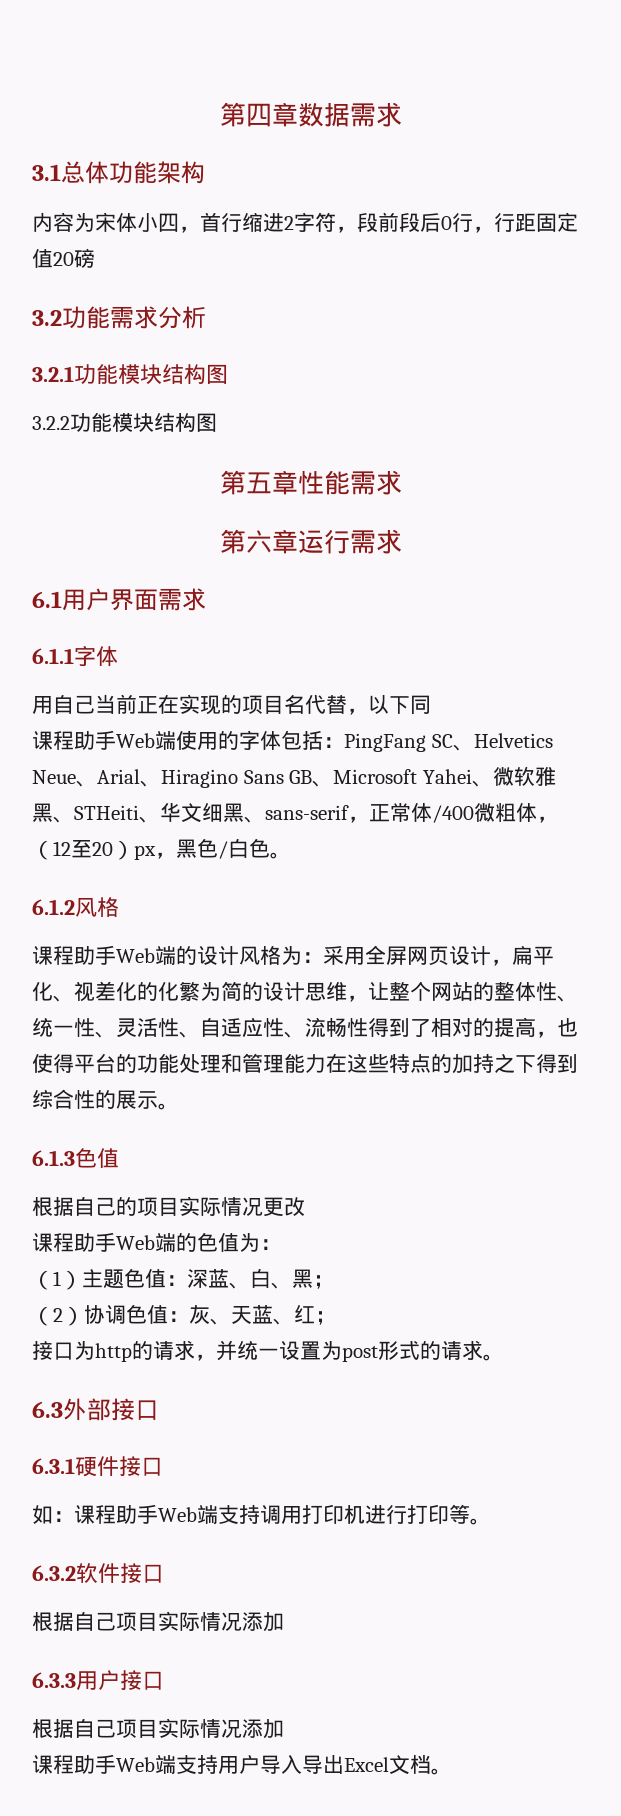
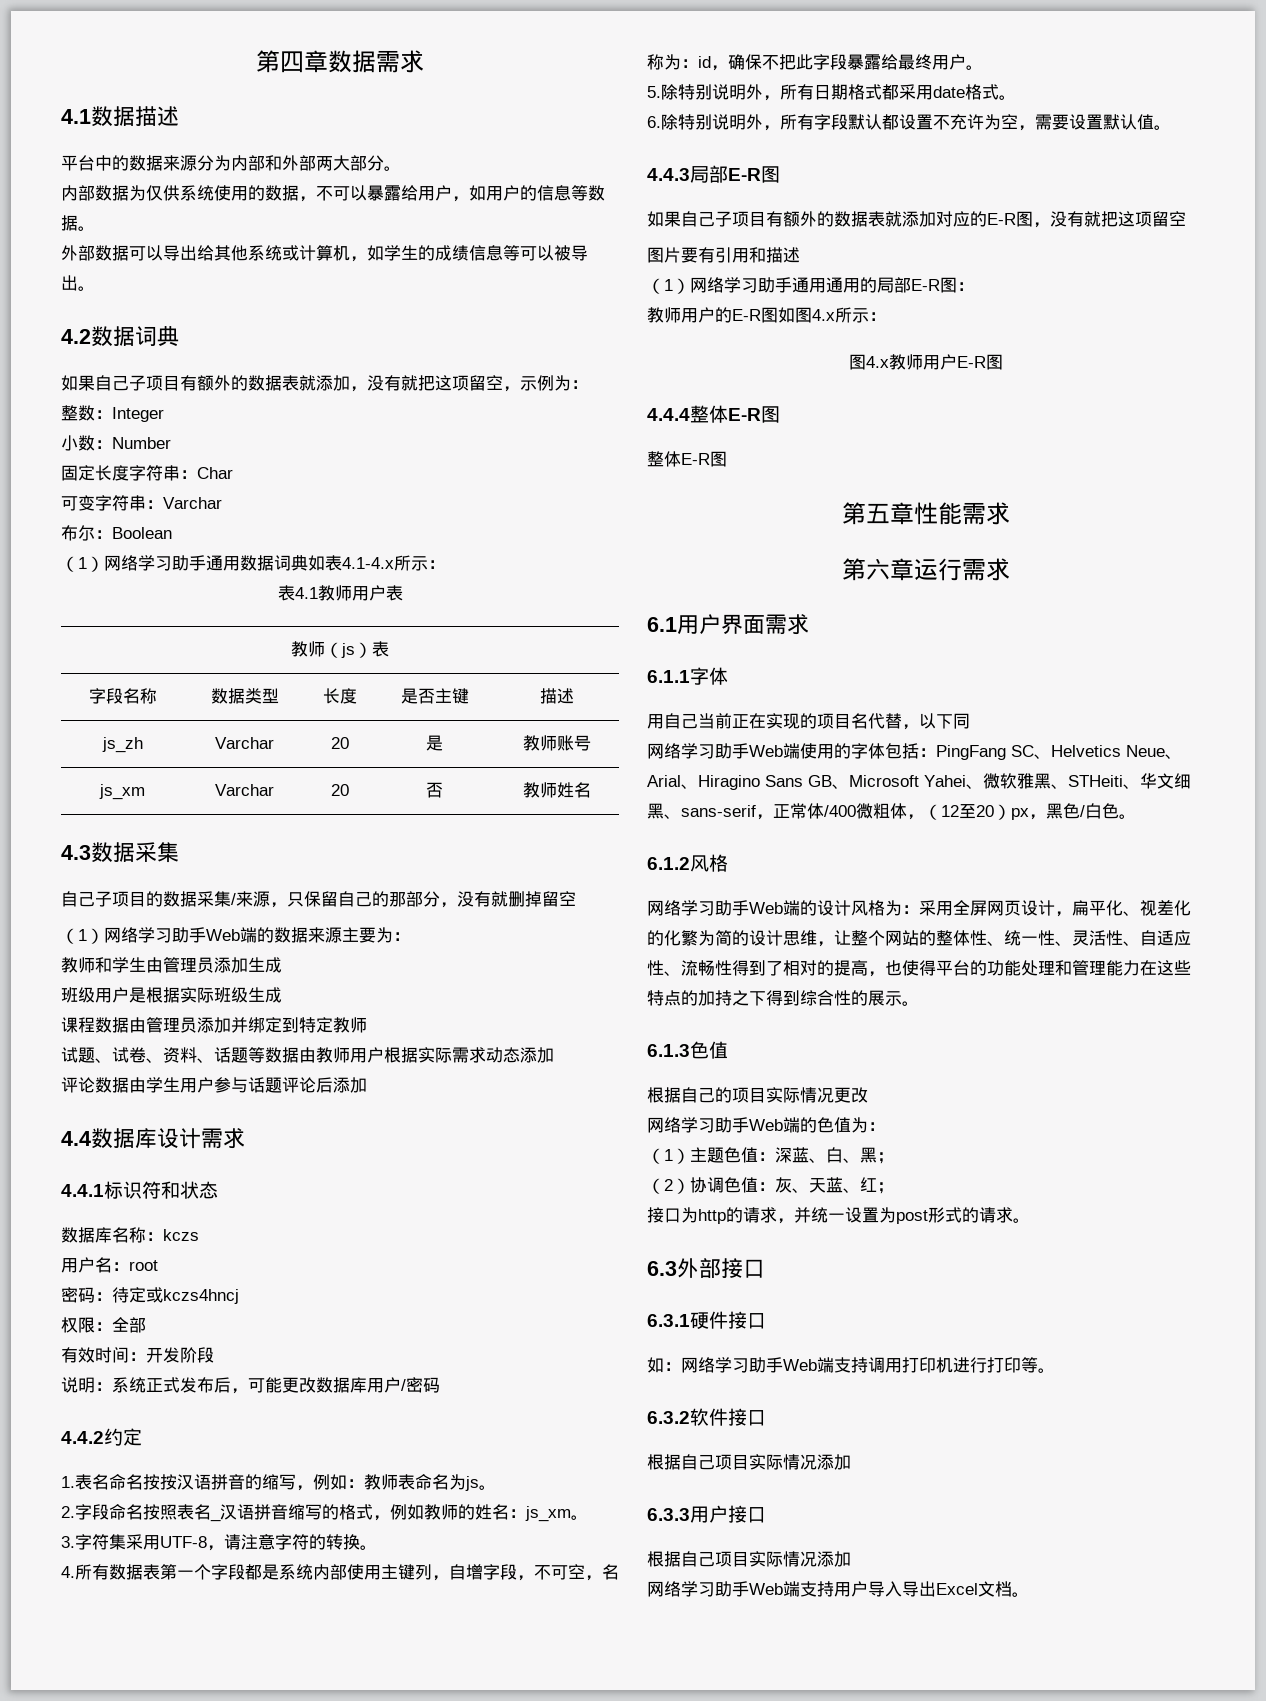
- 3.1总体功能架构
- 内容为宋体小四，首行缩进2字符，段前段后0行，行距固定值20磅
- 3.2功能需求分析
- 3.2.1功能模块结构图
- 3.2.2功能模块结构图
+ 4.1数据描述
+ 平台中的数据来源分为内部和外部两大部分。
+ 内部数据为仅供系统使用的数据，不可以暴露给用户，如用户的信息等数据。
+ 外部数据可以导出给其他系统或计算机，如学生的成绩信息等可以被导出。
+ 4.2数据词典
+ 如果自己子项目有额外的数据表就添加，没有就把这项留空，示例为：
+ 整数：Integer
+ 小数：Number
+ 固定长度字符串：Char
+ 可变字符串：Varchar
+ 布尔：Boolean
+ （1）网络学习助手通用数据词典如表4.1-4.x所示：
+ 表4.1教师用户表
+ 教师（js）表
+ 字段名称 | 数据类型 | 长度 | 是否主键 | 描述
+ js_zh | Varchar | 20 | 是 | 教师账号
+ js_xm | Varchar | 20 | 否 | 教师姓名
+ 4.3数据采集
+ 自己子项目的数据采集/来源，只保留自己的那部分，没有就删掉留空
+ （1）网络学习助手Web端的数据来源主要为：
+ 教师和学生由管理员添加生成
+ 班级用户是根据实际班级生成
+ 课程数据由管理员添加并绑定到特定教师
+ 试题、试卷、资料、话题等数据由教师用户根据实际需求动态添加
+ 评论数据由学生用户参与话题评论后添加
+ 4.4数据库设计需求
+ 4.4.1标识符和状态
+ 数据库名称：kczs
+ 用户名：root
+ 密码：待定或kczs4hncj
+ 权限：全部
+ 有效时间：开发阶段
+ 说明：系统正式发布后，可能更改数据库用户/密码
+ 4.4.2约定
+ 1.表名命名按按汉语拼音的缩写，例如：教师表命名为js。
+ 2.字段命名按照表名_汉语拼音缩写的格式，例如教师的姓名：js_xm。
+ 3.字符集采用UTF-8，请注意字符的转换。
+ 4.所有数据表第一个字段都是系统内部使用主键列，自增字段，不可空，名称为：id，确保不把此字段暴露给最终用户。
+ 5.除特别说明外，所有日期格式都采用date格式。
+ 6.除特别说明外，所有字段默认都设置不充许为空，需要设置默认值。
+ 4.4.3局部E-R图
+ 如果自己子项目有额外的数据表就添加对应的E-R图，没有就把这项留空
+ 图片要有引用和描述
+ （1）网络学习助手通用通用的局部E-R图：
+ 教师用户的E-R图如图4.x所示：
+ 图4.x教师用户E-R图
+ 4.4.4整体E-R图
+ 整体E-R图
- 课程助手Web端使用的字体包括：PingFang SC、Helvetics Neue、Arial、Hiragino Sans GB、Microsoft Yahei、微软雅黑、STHeiti、华文细黑、sans-serif，正常体/400微粗体，（12至20）px，黑色/白色。
+ 网络学习助手Web端使用的字体包括：PingFang SC、Helvetics Neue、Arial、Hiragino Sans GB、Microsoft Yahei、微软雅黑、STHeiti、华文细黑、sans-serif，正常体/400微粗体，（12至20）px，黑色/白色。
- 课程助手Web端的设计风格为：采用全屏网页设计，扁平化、视差化的化繁为简的设计思维，让整个网站的整体性、统一性、灵活性、自适应性、流畅性得到了相对的提高，也使得平台的功能处理和管理能力在这些特点的加持之下得到综合性的展示。
+ 网络学习助手Web端的设计风格为：采用全屏网页设计，扁平化、视差化的化繁为简的设计思维，让整个网站的整体性、统一性、灵活性、自适应性、流畅性得到了相对的提高，也使得平台的功能处理和管理能力在这些特点的加持之下得到综合性的展示。
- 课程助手Web端的色值为：
+ 网络学习助手Web端的色值为：
- 如：课程助手Web端支持调用打印机进行打印等。
+ 如：网络学习助手Web端支持调用打印机进行打印等。
- 课程助手Web端支持用户导入导出Excel文档。
+ 网络学习助手Web端支持用户导入导出Excel文档。

